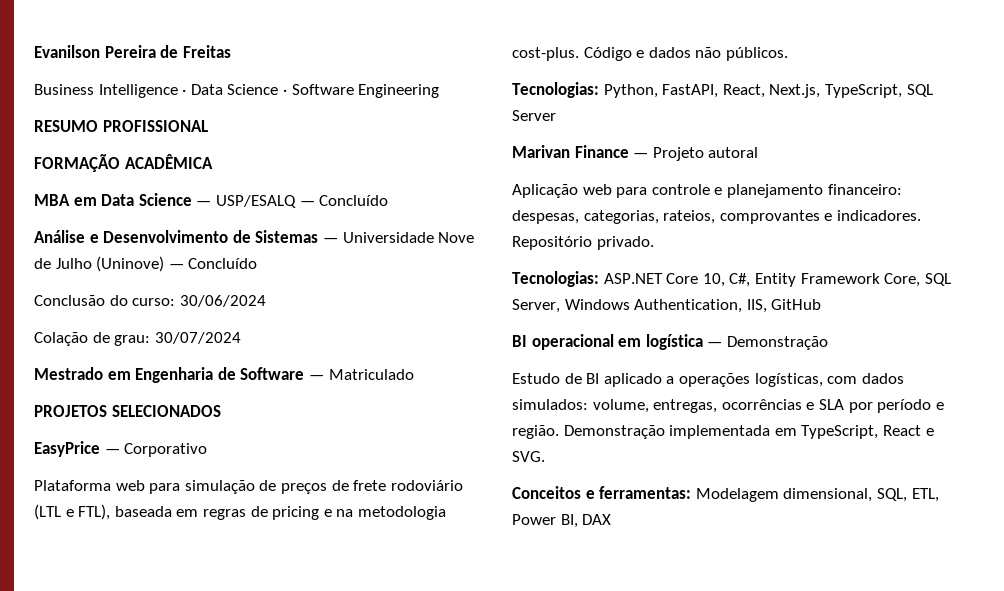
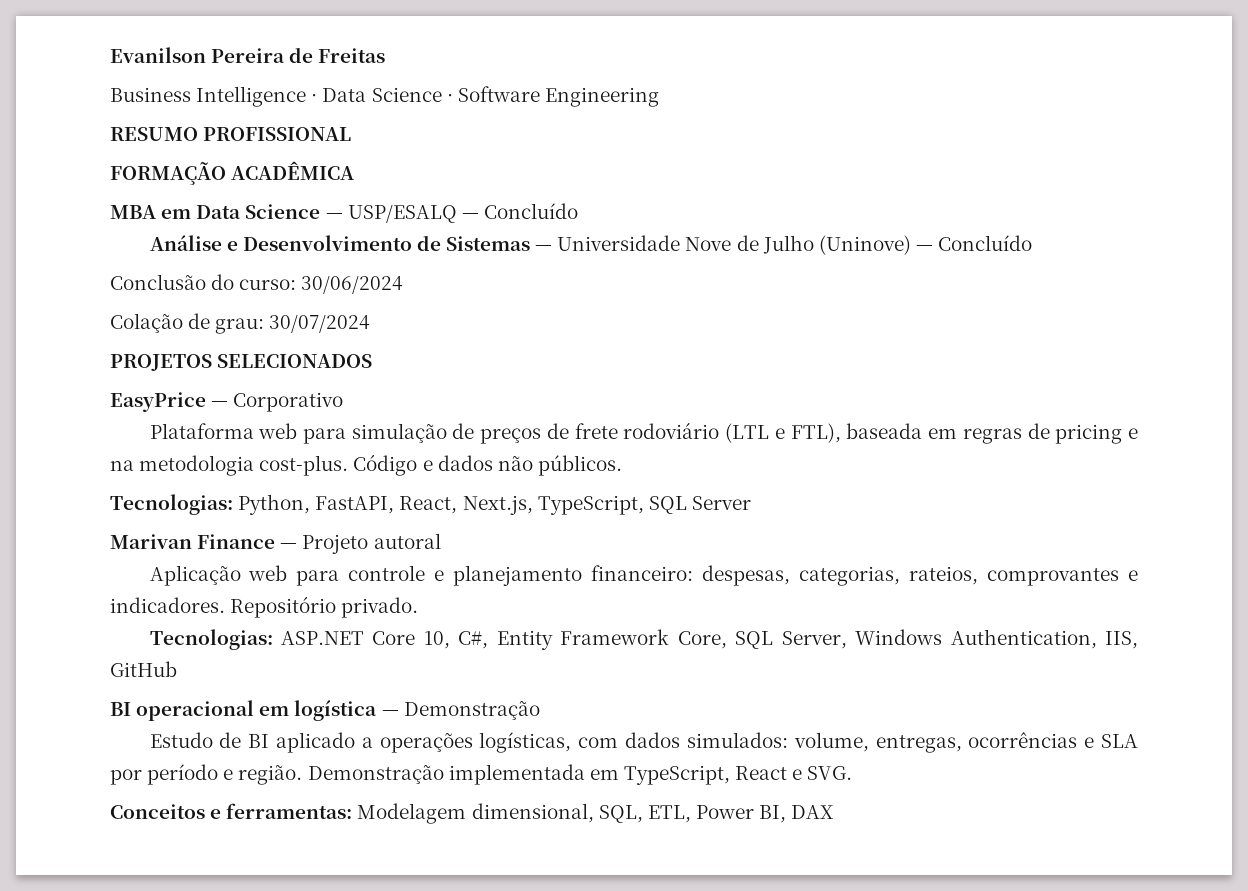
- Mestrado em Engenharia de Software — Matriculado

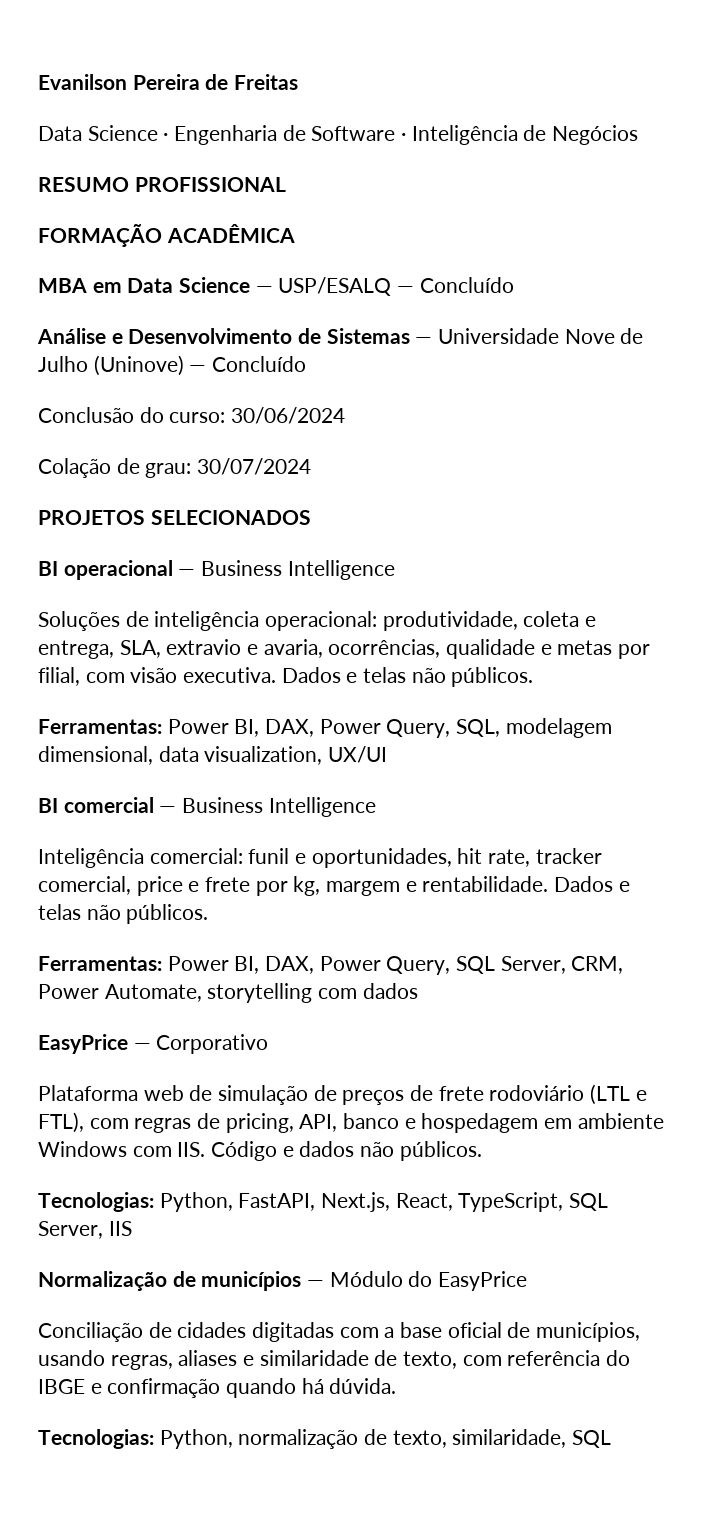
- Business Intelligence · Data Science · Software Engineering
+ Data Science · Engenharia de Software · Inteligência de Negócios
+ BI operacional — Business Intelligence
+ Soluções de inteligência operacional: produtividade, coleta e entrega, SLA, extravio e avaria, ocorrências, qualidade e metas por filial, com visão executiva. Dados e telas não públicos.
+ Ferramentas: Power BI, DAX, Power Query, SQL, modelagem dimensional, data visualization, UX/UI
+ BI comercial — Business Intelligence
+ Inteligência comercial: funil e oportunidades, hit rate, tracker comercial, price e frete por kg, margem e rentabilidade. Dados e telas não públicos.
+ Ferramentas: Power BI, DAX, Power Query, SQL Server, CRM, Power Automate, storytelling com dados
- Plataforma web para simulação de preços de frete rodoviário (LTL e FTL), baseada em regras de pricing e na metodologia cost-plus. Código e dados não públicos.
+ Plataforma web de simulação de preços de frete rodoviário (LTL e FTL), com regras de pricing, API, banco e hospedagem em ambiente Windows com IIS. Código e dados não públicos.
- Tecnologias: Python, FastAPI, React, Next.js, TypeScript, SQL Server
- Marivan Finance — Projeto autoral
- Aplicação web para controle e planejamento financeiro: despesas, categorias, rateios, comprovantes e indicadores. Repositório privado.
- Tecnologias: ASP.NET Core 10, C#, Entity Framework Core, SQL Server, Windows Authentication, IIS, GitHub
- BI operacional em logística — Demonstração
- Estudo de BI aplicado a operações logísticas, com dados simulados: volume, entregas, ocorrências e SLA por período e região. Demonstração implementada em TypeScript, React e SVG.
- Conceitos e ferramentas: Modelagem dimensional, SQL, ETL, Power BI, DAX
+ Tecnologias: Python, FastAPI, Next.js, React, TypeScript, SQL Server, IIS
+ Normalização de municípios — Módulo do EasyPrice
+ Conciliação de cidades digitadas com a base oficial de municípios, usando regras, aliases e similaridade de texto, com referência do IBGE e confirmação quando há dúvida.
+ Tecnologias: Python, normalização de texto, similaridade, SQL

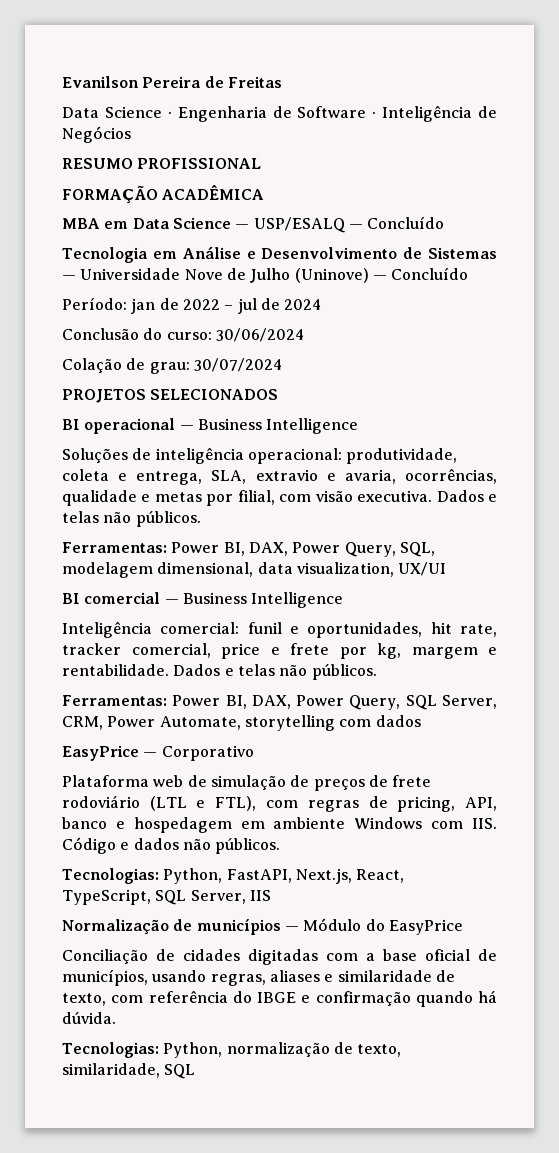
- Análise e Desenvolvimento de Sistemas — Universidade Nove de Julho (Uninove) — Concluído
+ Tecnologia em Análise e Desenvolvimento de Sistemas — Universidade Nove de Julho (Uninove) — Concluído
+ Período: jan de 2022 – jul de 2024

